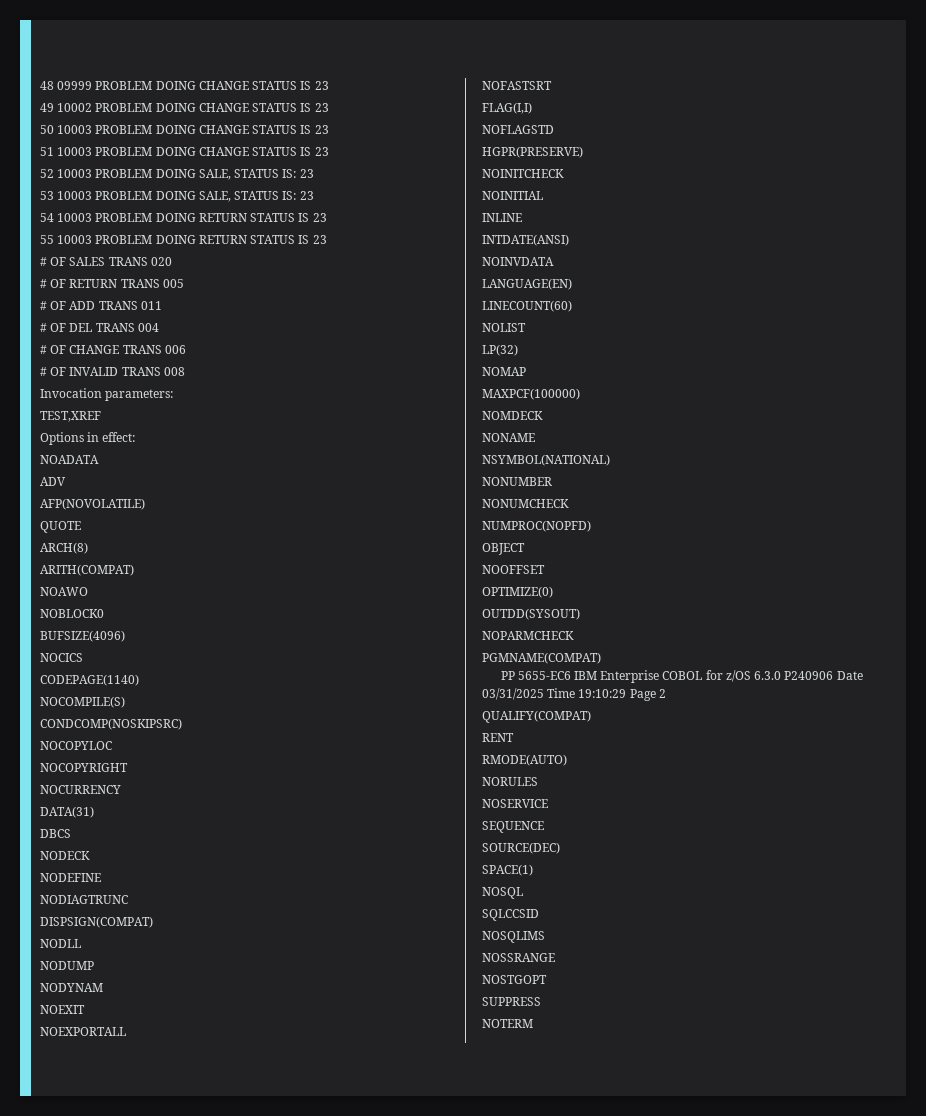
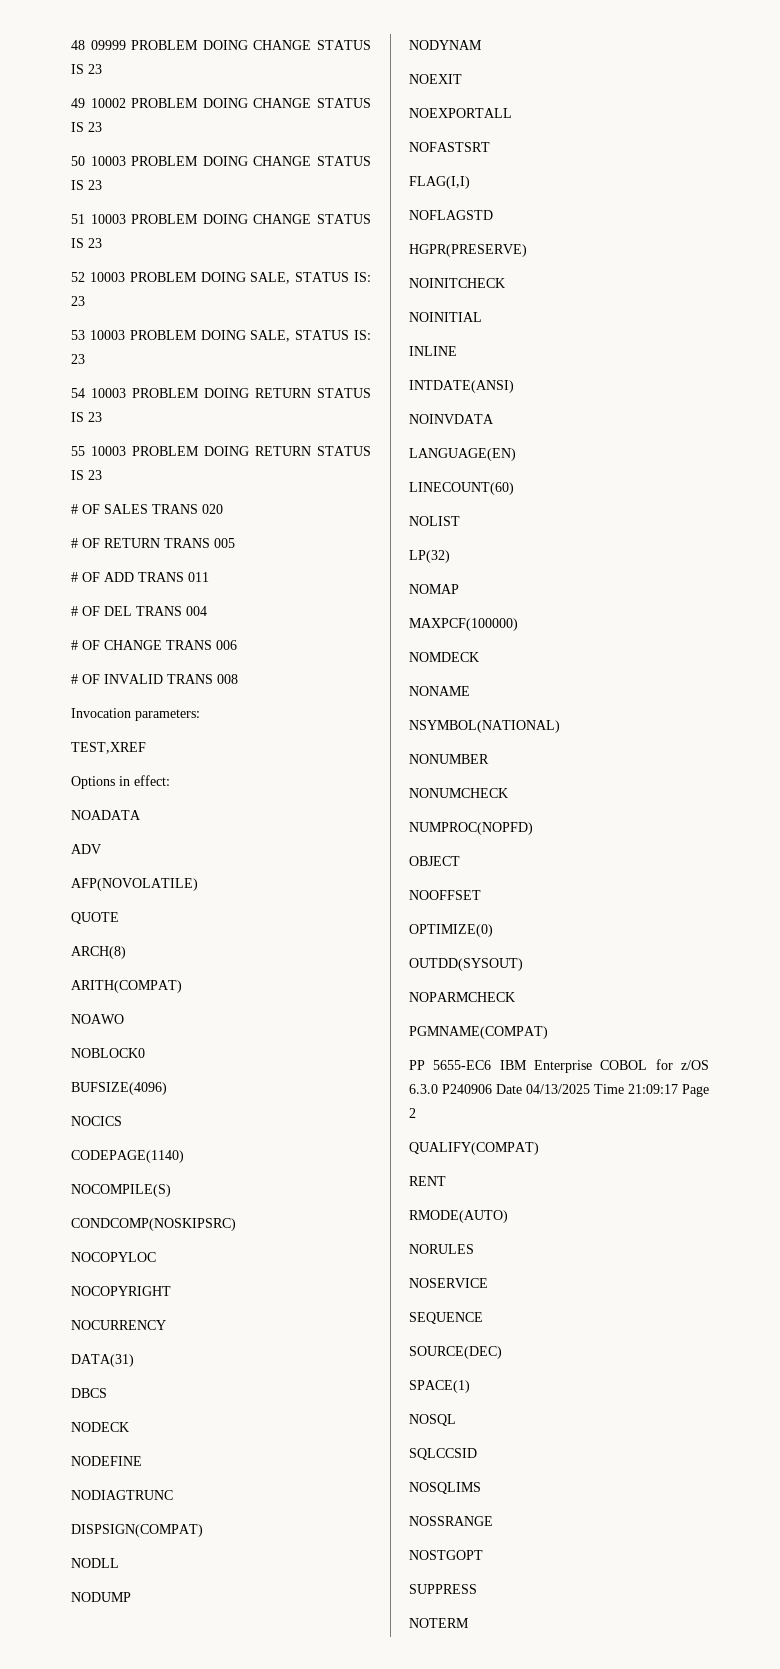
- PP 5655-EC6 IBM Enterprise COBOL for z/OS 6.3.0 P240906 Date 03/31/2025 Time 19:10:29 Page 2
+ PP 5655-EC6 IBM Enterprise COBOL for z/OS 6.3.0 P240906 Date 04/13/2025 Time 21:09:17 Page 2

